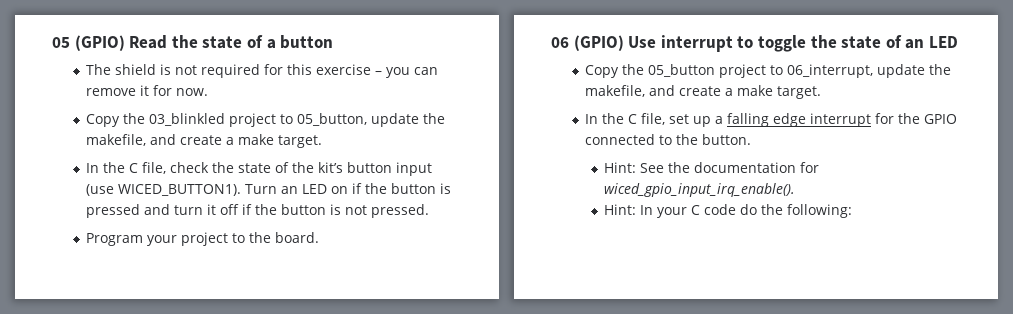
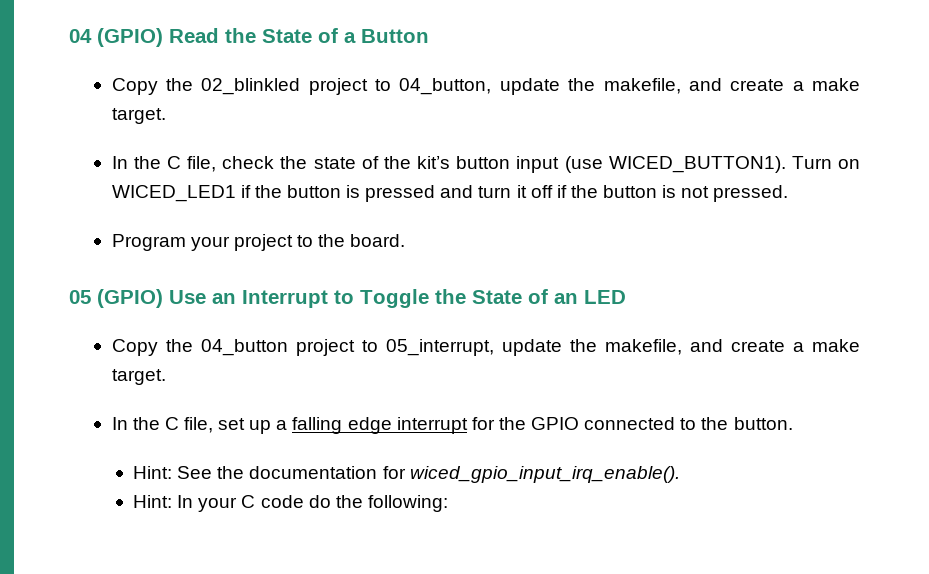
- 05 (GPIO) Read the state of a button
- The shield is not required for this exercise – you can remove it for now.
- Copy the 03_blinkled project to 05_button, update the makefile, and create a make target.
+ 04 (GPIO) Read the State of a Button
+ Copy the 02_blinkled project to 04_button, update the makefile, and create a make target.
- Turn an LED on if the button is pressed and turn it off if the button is not pressed.
+ Turn on WICED_LED1 if the button is pressed and turn it off if the button is not pressed.
- 06 (GPIO) Use interrupt to toggle the state of an LED
+ 05 (GPIO) Use an Interrupt to Toggle the State of an LED
- Copy the 05_button project to 06_interrupt, update the makefile, and create a make target.
+ Copy the 04_button project to 05_interrupt, update the makefile, and create a make target.

